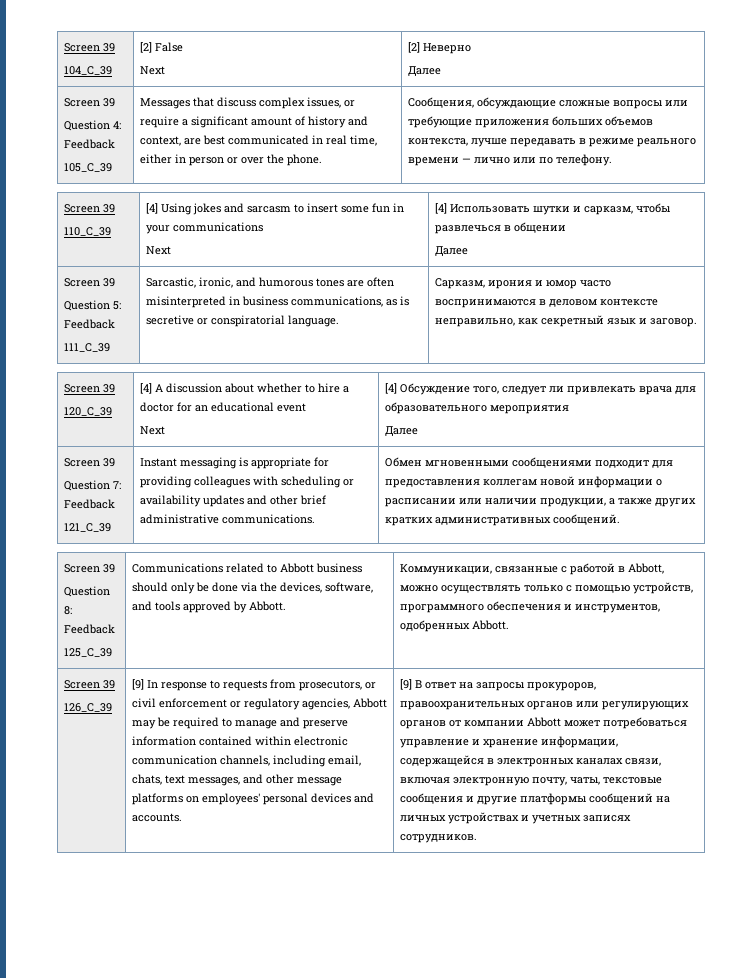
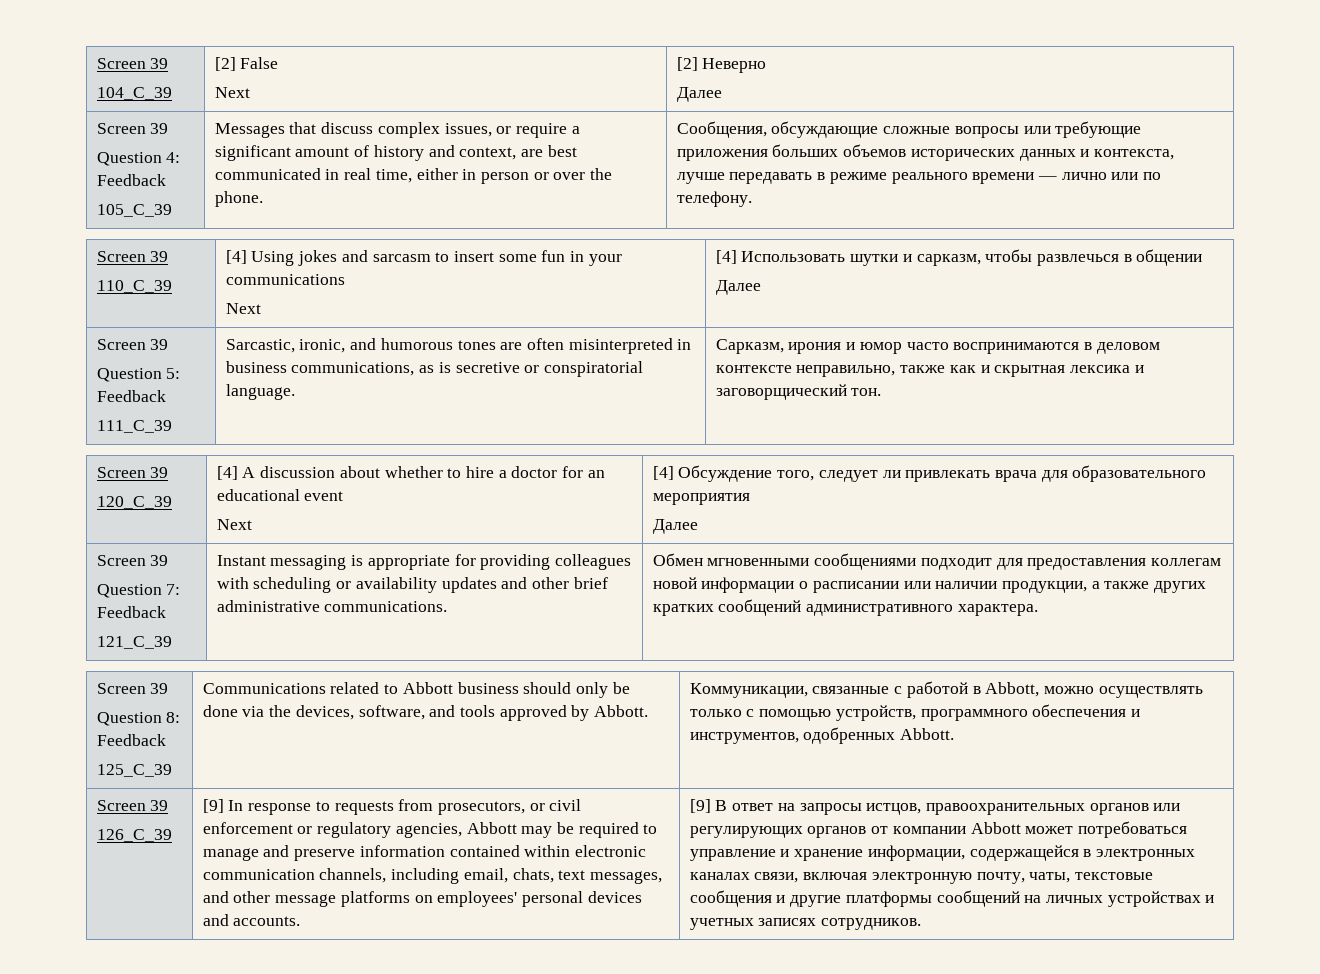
- Сообщения, обсуждающие сложные вопросы или требующие приложения больших объемов контекста, лучше передавать в режиме реального времени — лично или по телефону.
+ Сообщения, обсуждающие сложные вопросы или требующие приложения больших объемов исторических данных и контекста, лучше передавать в режиме реального времени — лично или по телефону.
- Сарказм, ирония и юмор часто воспринимаются в деловом контексте неправильно, как секретный язык и заговор.
+ Сарказм, ирония и юмор часто воспринимаются в деловом контексте неправильно, также как и скрытная лексика и заговорщический тон.
- Обмен мгновенными сообщениями подходит для предоставления коллегам новой информации о расписании или наличии продукции, а также других кратких административных сообщений.
+ Обмен мгновенными сообщениями подходит для предоставления коллегам новой информации о расписании или наличии продукции, а также других кратких сообщений административного характера.
- [9] В ответ на запросы прокуроров, правоохранительных органов или регулирующих органов от компании Abbott может потребоваться управление и хранение информации, содержащейся в электронных каналах связи, включая электронную почту, чаты, текстовые сообщения и другие платформы сообщений на личных устройствах и учетных записях сотрудников.
+ [9] В ответ на запросы истцов, правоохранительных органов или регулирующих органов от компании Abbott может потребоваться управление и хранение информации, содержащейся в электронных каналах связи, включая электронную почту, чаты, текстовые сообщения и другие платформы сообщений на личных устройствах и учетных записях сотрудников.

